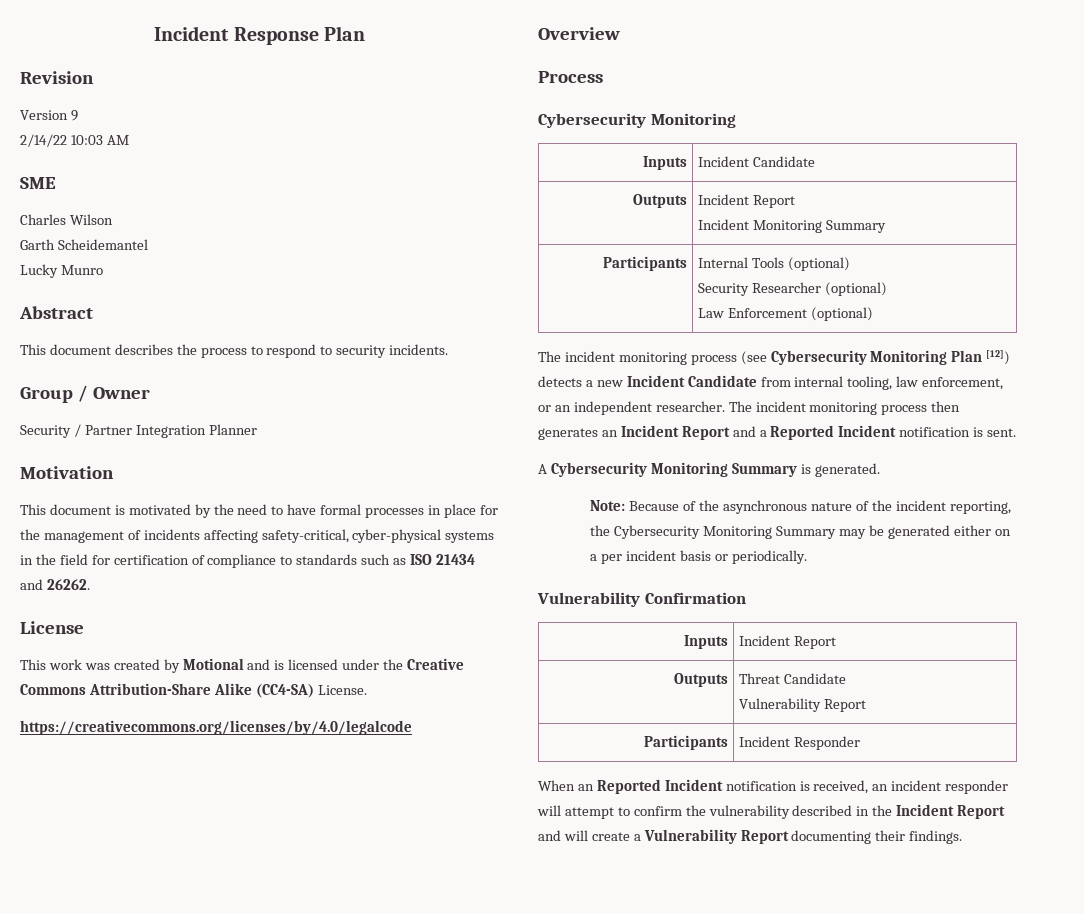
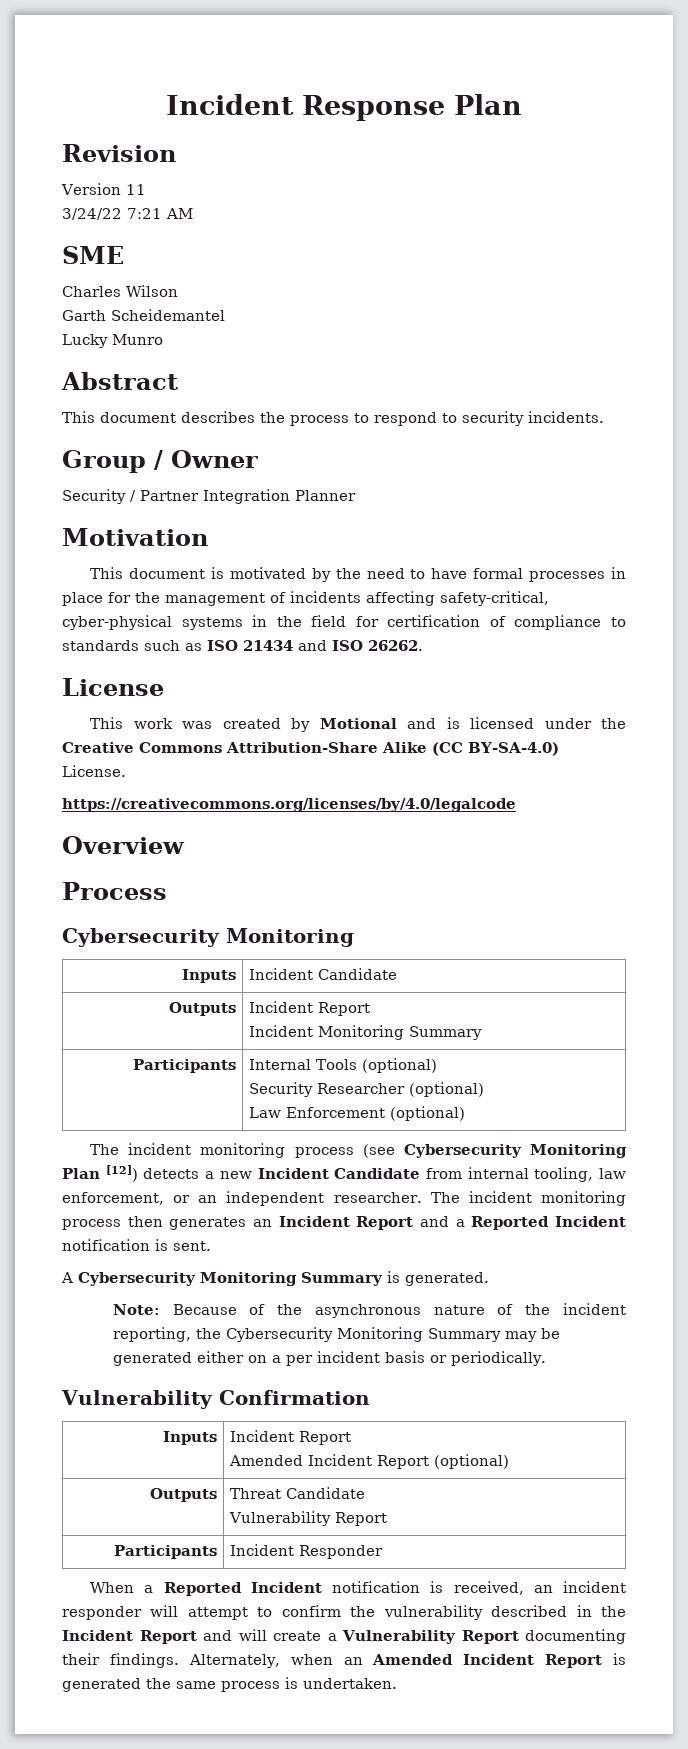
- Version 9
- 2/14/22 10:03 AM
+ Version 11
+ 3/24/22 7:21 AM
- This document is motivated by the need to have formal processes in place for the management of incidents affecting safety-critical, cyber-physical systems in the field for certification of compliance to standards such as ISO 21434 and 26262.
+ This document is motivated by the need to have formal processes in place for the management of incidents affecting safety-critical, cyber-physical systems in the field for certification of compliance to standards such as ISO 21434 and ISO 26262.
- This work was created by Motional and is licensed under the Creative Commons Attribution-Share Alike (CC4-SA) License.
+ This work was created by Motional and is licensed under the Creative Commons Attribution-Share Alike (CC BY-SA-4.0) License.
  Inputs | Incident Report
+ Amended Incident Report (optional)
- When an Reported Incident notification is received, an incident responder will attempt to confirm the vulnerability described in the Incident Report and will create a Vulnerability Report documenting their findings.
+ When a Reported Incident notification is received, an incident responder will attempt to confirm the vulnerability described in the Incident Report and will create a Vulnerability Report documenting their findings.
+ Alternately, when an Amended Incident Report is generated the same process is undertaken.

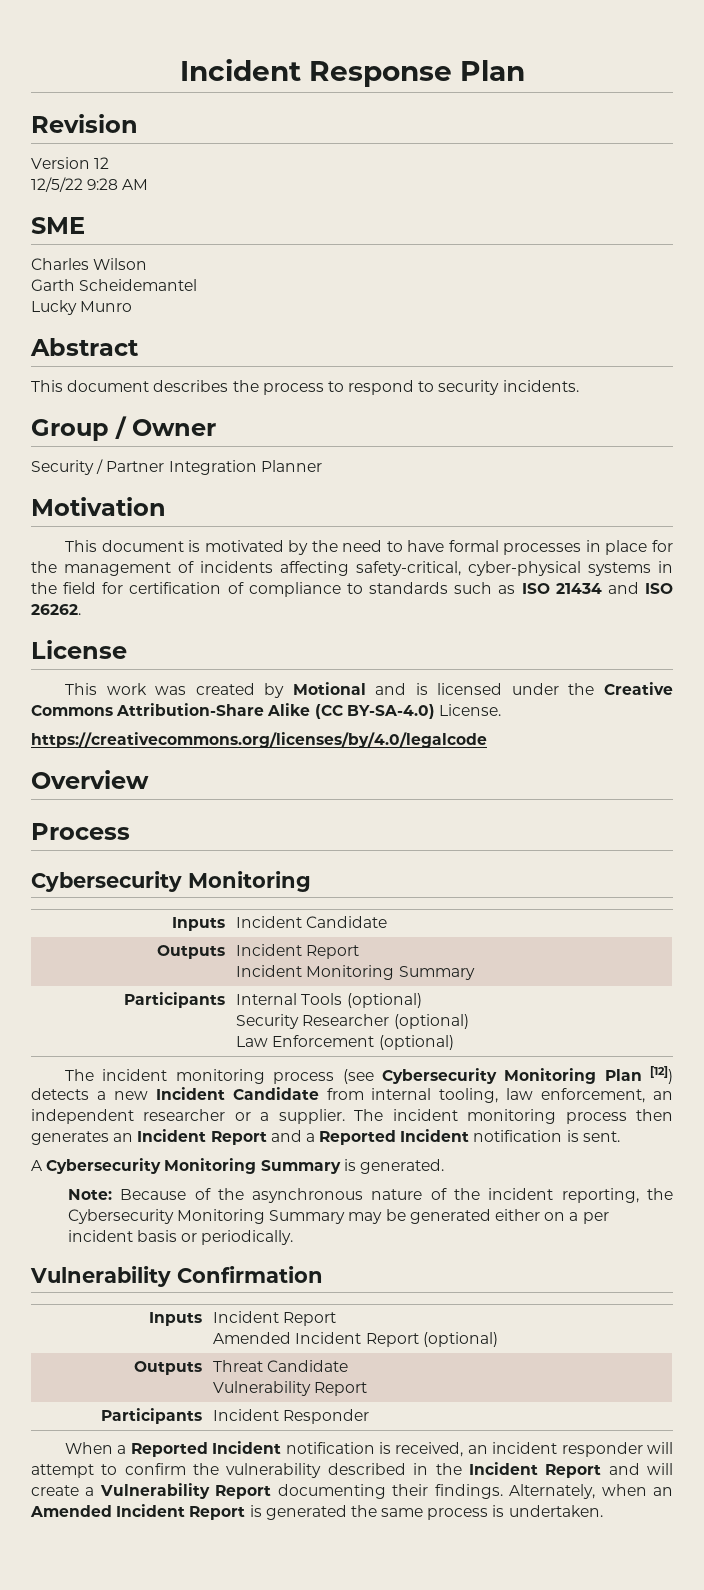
- Version 11
- 3/24/22 7:21 AM
+ Version 12
+ 12/5/22 9:28 AM
- The incident monitoring process (see Cybersecurity Monitoring Plan [12]) detects a new Incident Candidate from internal tooling, law enforcement, or an independent researcher.
+ The incident monitoring process (see Cybersecurity Monitoring Plan [12]) detects a new Incident Candidate from internal tooling, law enforcement, an independent researcher or a supplier.

